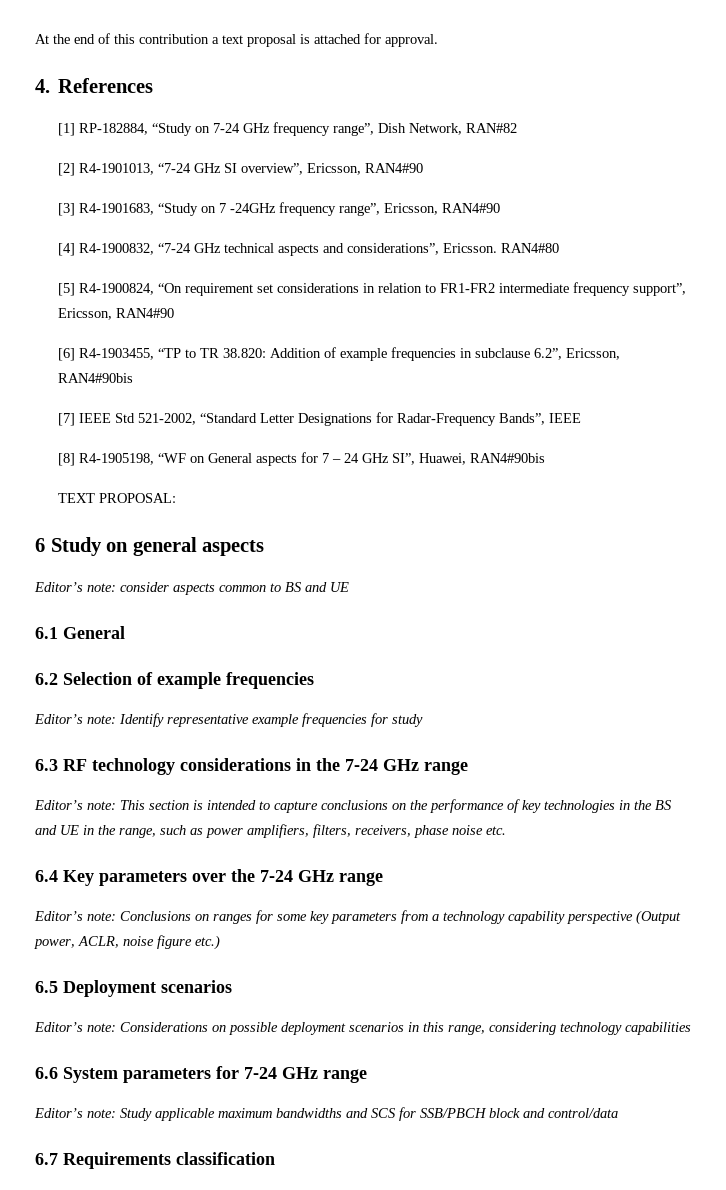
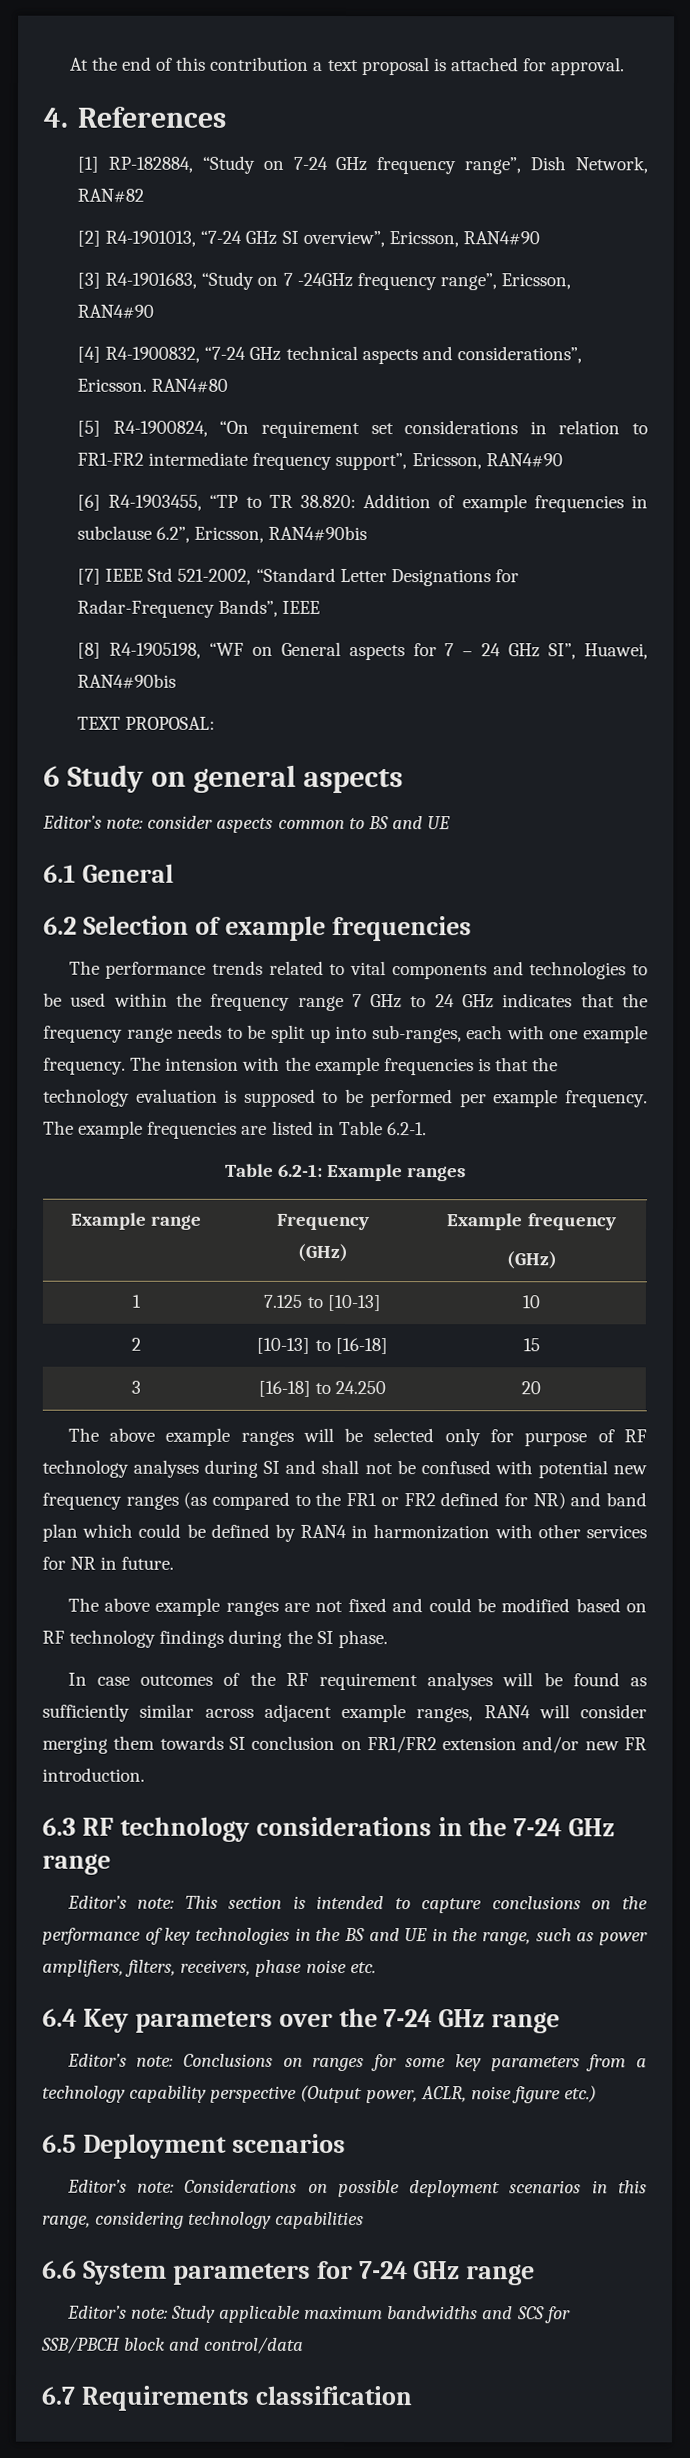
- Editor’s note: Identify representative example frequencies for study
+ The performance trends related to vital components and technologies to be used within the frequency range 7 GHz to 24 GHz indicates that the frequency range needs to be split up into sub-ranges, each with one example frequency. The intension with the example frequencies is that the technology evaluation is supposed to be performed per example frequency. The example frequencies are listed in Table 6.2-1.
+ Table 6.2-1: Example ranges
+ Example range | Frequency
+ (GHz) | Example frequency
+ (GHz)
+ 1 | 7.125 to [10-13] | 10
+ 2 | [10-13] to [16-18] | 15
+ 3 | [16-18] to 24.250 | 20
+ The above example ranges will be selected only for purpose of RF technology analyses during SI and shall not be confused with potential new frequency ranges (as compared to the FR1 or FR2 defined for NR) and band plan which could be defined by RAN4 in harmonization with other services for NR in future.
+ The above example ranges are not fixed and could be modified based on RF technology findings during the SI phase.
+ In case outcomes of the RF requirement analyses will be found as sufficiently similar across adjacent example ranges, RAN4 will consider merging them towards SI conclusion on FR1/FR2 extension and/or new FR introduction.

